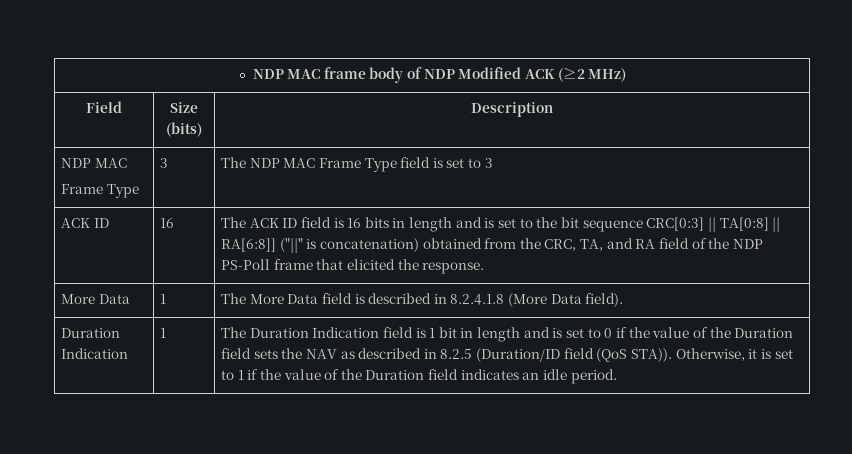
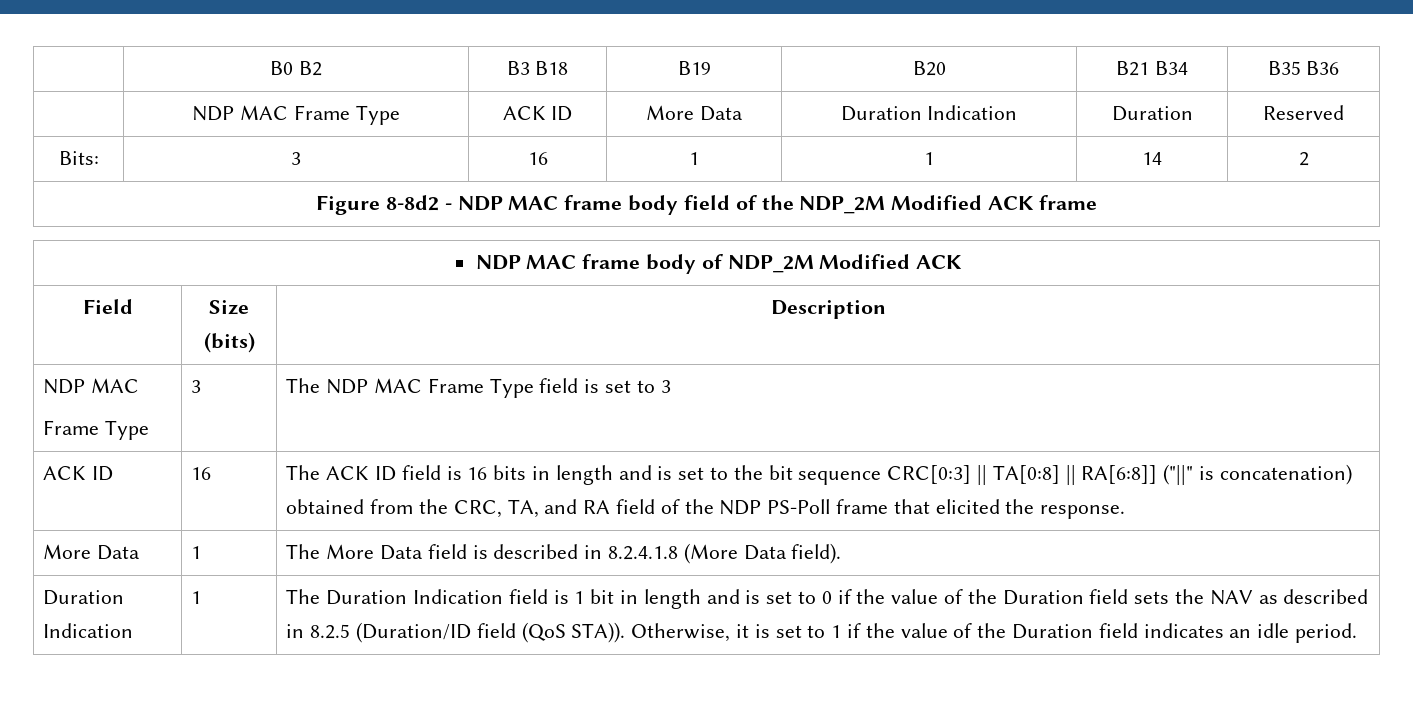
+ | B0 B2 | B3 B18 | B19 | B20 | B21 B34 | B35 B36
+ | NDP MAC Frame Type | ACK ID | More Data | Duration Indication | Duration | Reserved
+ Bits: | 3 | 16 | 1 | 1 | 14 | 2
+ Figure 8-8d2 - NDP MAC frame body field of the NDP_2M Modified ACK frame
- NDP MAC frame body of NDP Modified ACK (≥2 MHz)
+ NDP MAC frame body of NDP_2M Modified ACK

